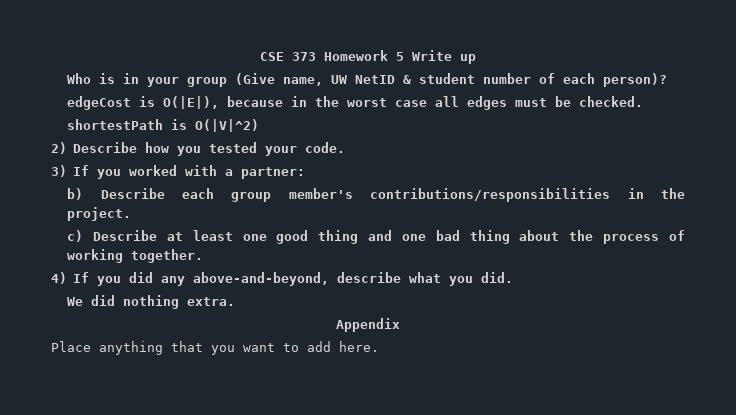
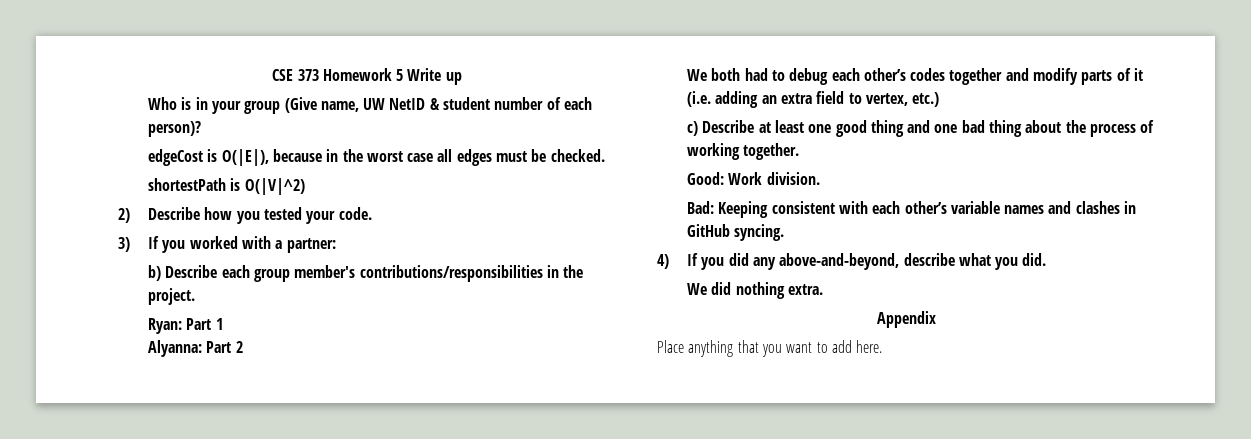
+ Ryan: Part 1
+ Alyanna: Part 2
+ We both had to debug each other’s codes together and modify parts of it (i.e. adding an extra field to vertex, etc.)
+ Good: Work division.
+ Bad: Keeping consistent with each other’s variable names and clashes in GitHub syncing.

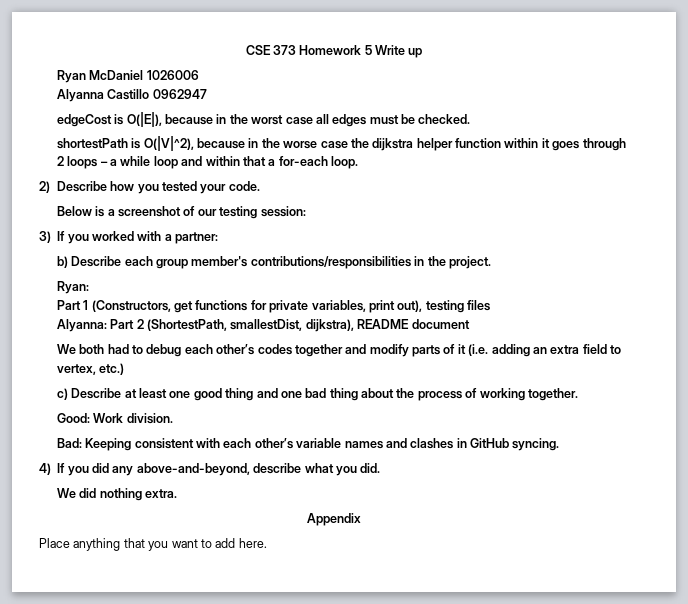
- Who is in your group (Give name, UW NetID & student number of each person)?
+ Ryan McDaniel 1026006
+ Alyanna Castillo 0962947
- shortestPath is O(|V|^2)
+ shortestPath is O(|V|^2), because in the worse case the dijkstra helper function within it goes through 2 loops – a while loop and within that a for-each loop.
+ Below is a screenshot of our testing session:
- Ryan: Part 1
- Alyanna: Part 2
+ Ryan:
+ Part 1 (Constructors, get functions for private variables, print out), testing files
+ Alyanna: Part 2 (ShortestPath, smallestDist, dijkstra), README document

